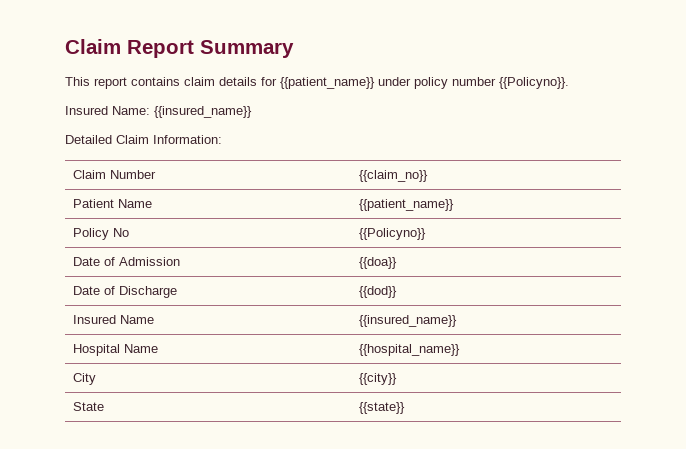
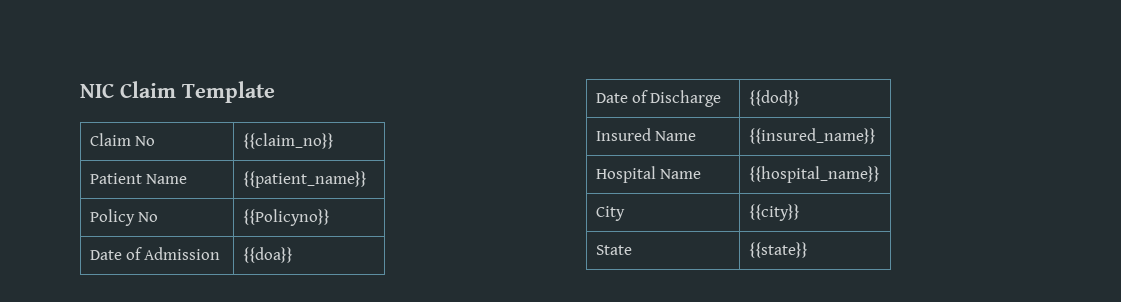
- Claim Report Summary
- This report contains claim details for {{patient_name}} under policy number {{Policyno}}.
- Insured Name: {{insured_name}}
- Detailed Claim Information:
- Claim Number | {{claim_no}}
+ NIC Claim Template
+ Claim No | {{claim_no}}

